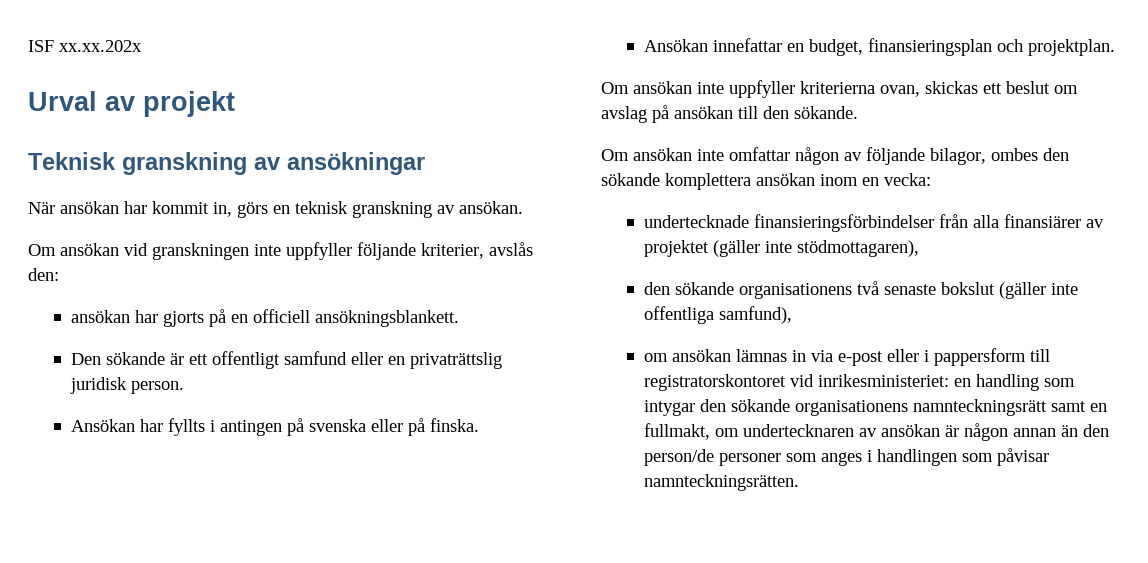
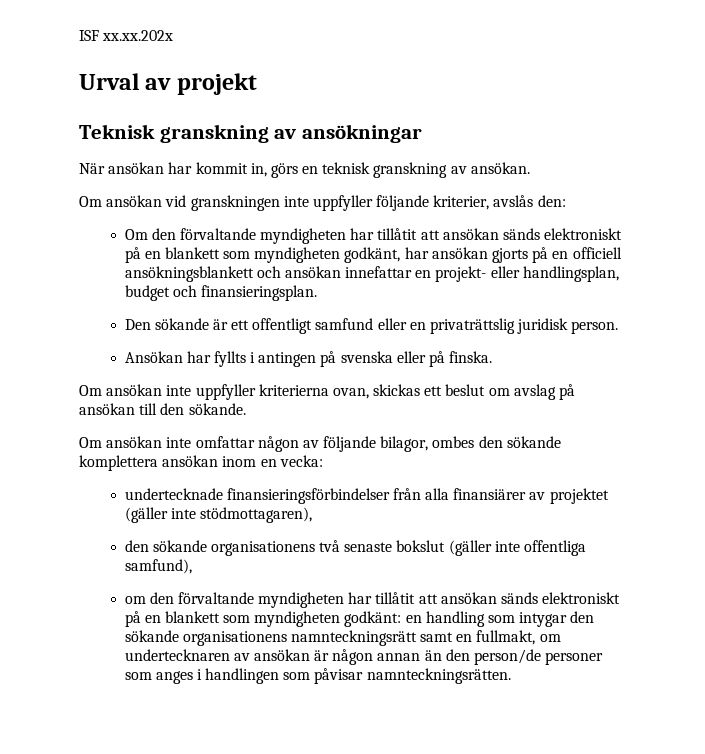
- ansökan har gjorts på en officiell ansökningsblankett.
+ Om den förvaltande myndigheten har tillåtit att ansökan sänds elektroniskt på en blankett som myndigheten godkänt, har ansökan gjorts på en officiell ansökningsblankett och ansökan innefattar en projekt- eller handlingsplan, budget och finansieringsplan.
- Ansökan innefattar en budget, finansieringsplan och projektplan.
- om ansökan lämnas in via e-post eller i pappersform till registratorskontoret vid inrikesministeriet: en handling som intygar den sökande organisationens namnteckningsrätt samt en fullmakt, om undertecknaren av ansökan är någon annan än den person/de personer som anges i handlingen som påvisar namnteckningsrätten.
+ om den förvaltande myndigheten har tillåtit att ansökan sänds elektroniskt på en blankett som myndigheten godkänt: en handling som intygar den sökande organisationens namnteckningsrätt samt en fullmakt, om undertecknaren av ansökan är någon annan än den person/de personer som anges i handlingen som påvisar namnteckningsrätten.

